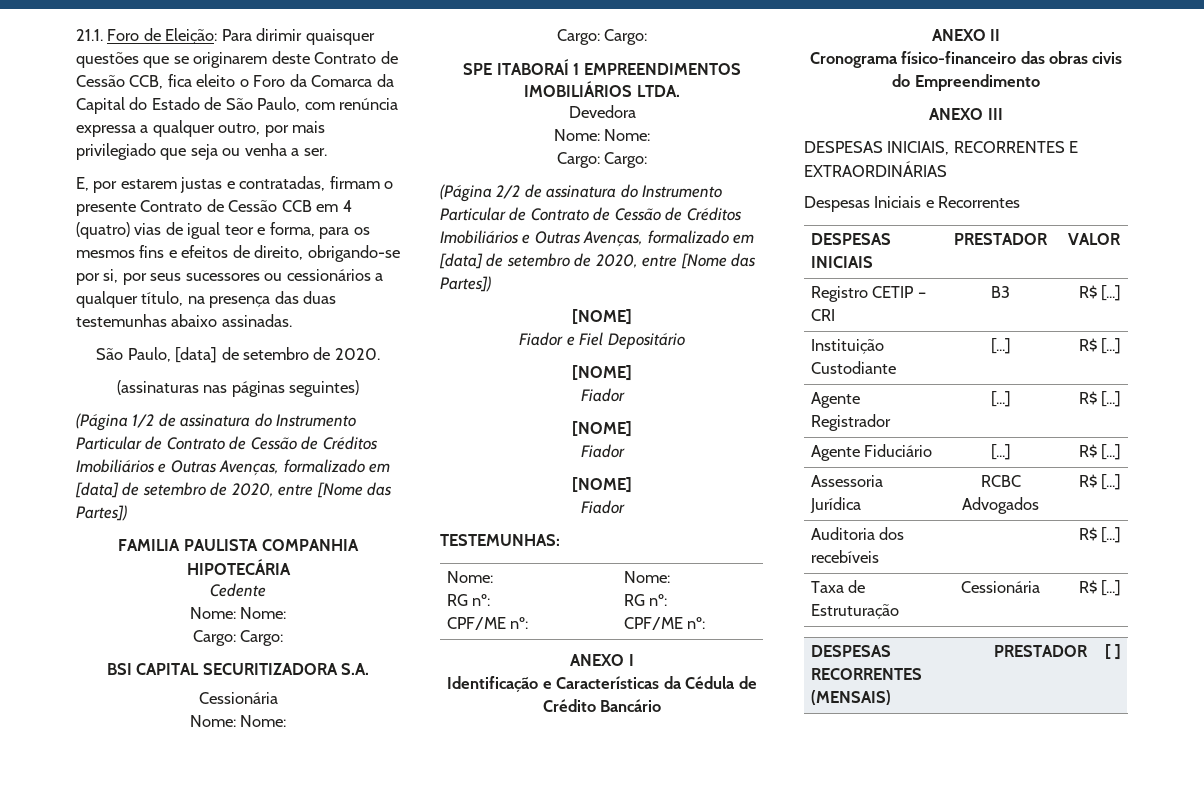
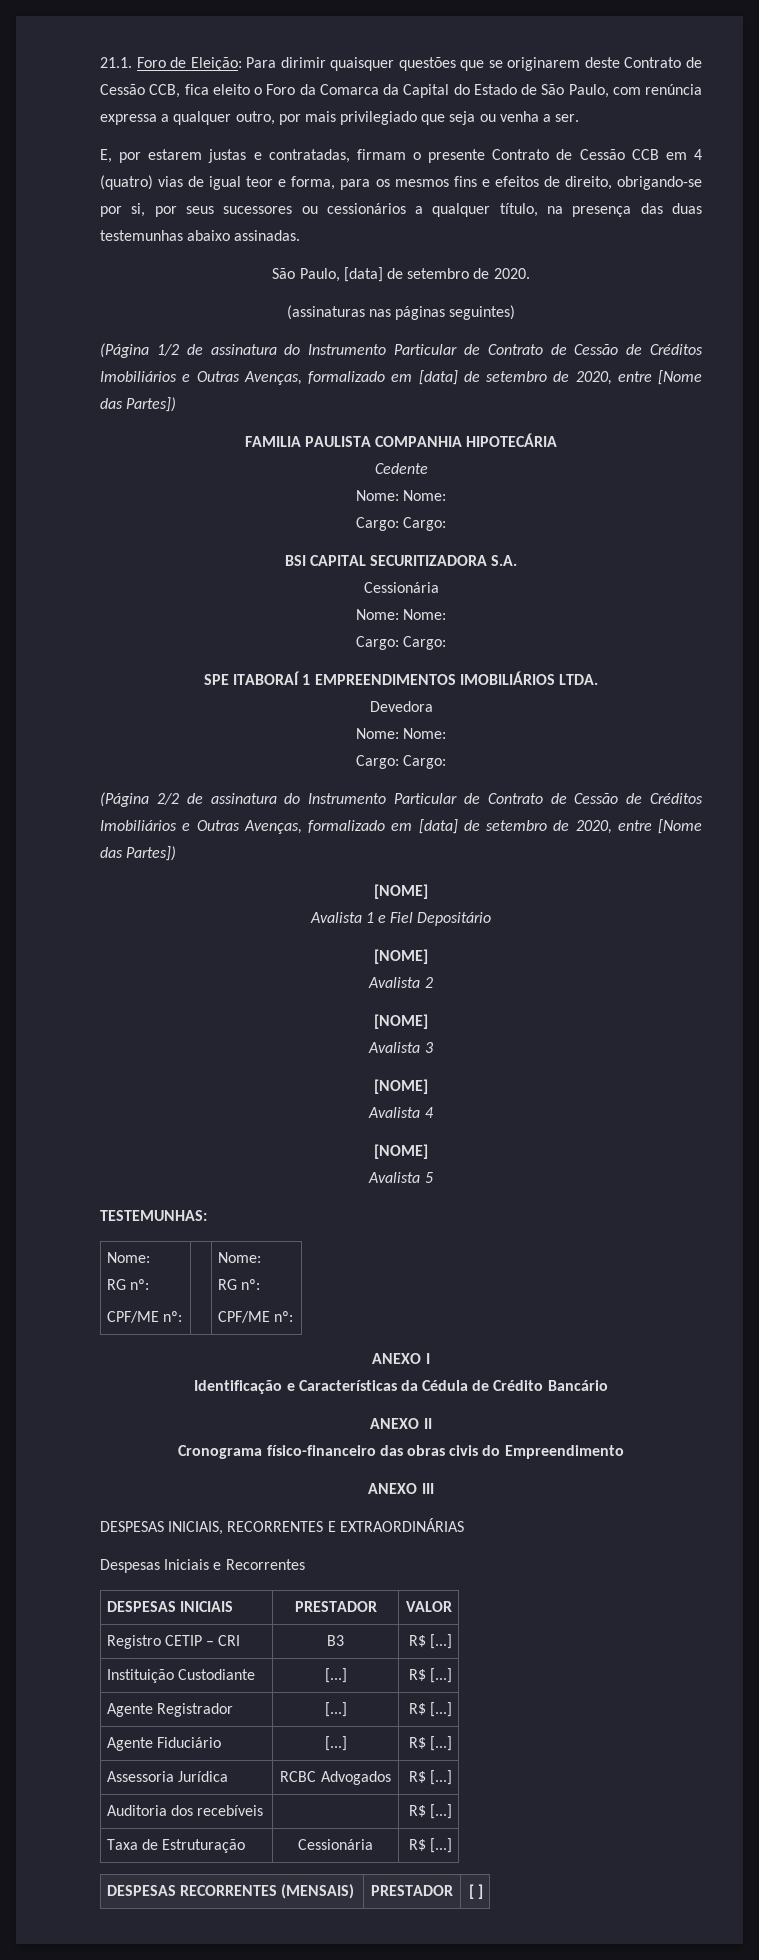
- Fiador e Fiel Depositário
+ Avalista 1 e Fiel Depositário
  [NOME]
- Fiador
+ Avalista 2
  [NOME]
- Fiador
+ Avalista 3
  [NOME]
- Fiador
+ Avalista 4
+ [NOME]
+ Avalista 5

